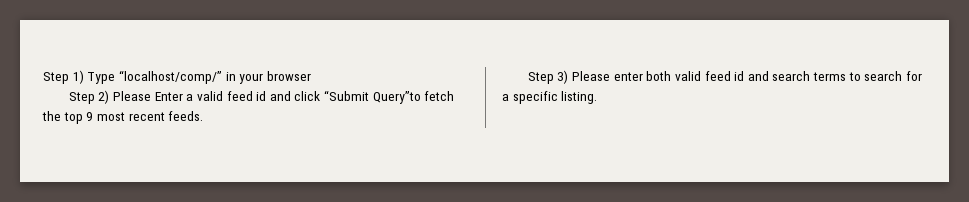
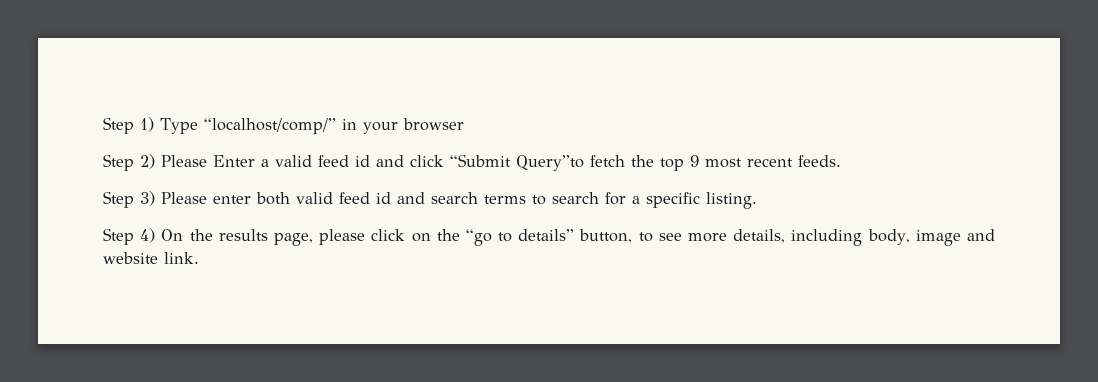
+ Step 4) On the results page, please click on the “go to details” button, to see more details, including body, image and website link.

